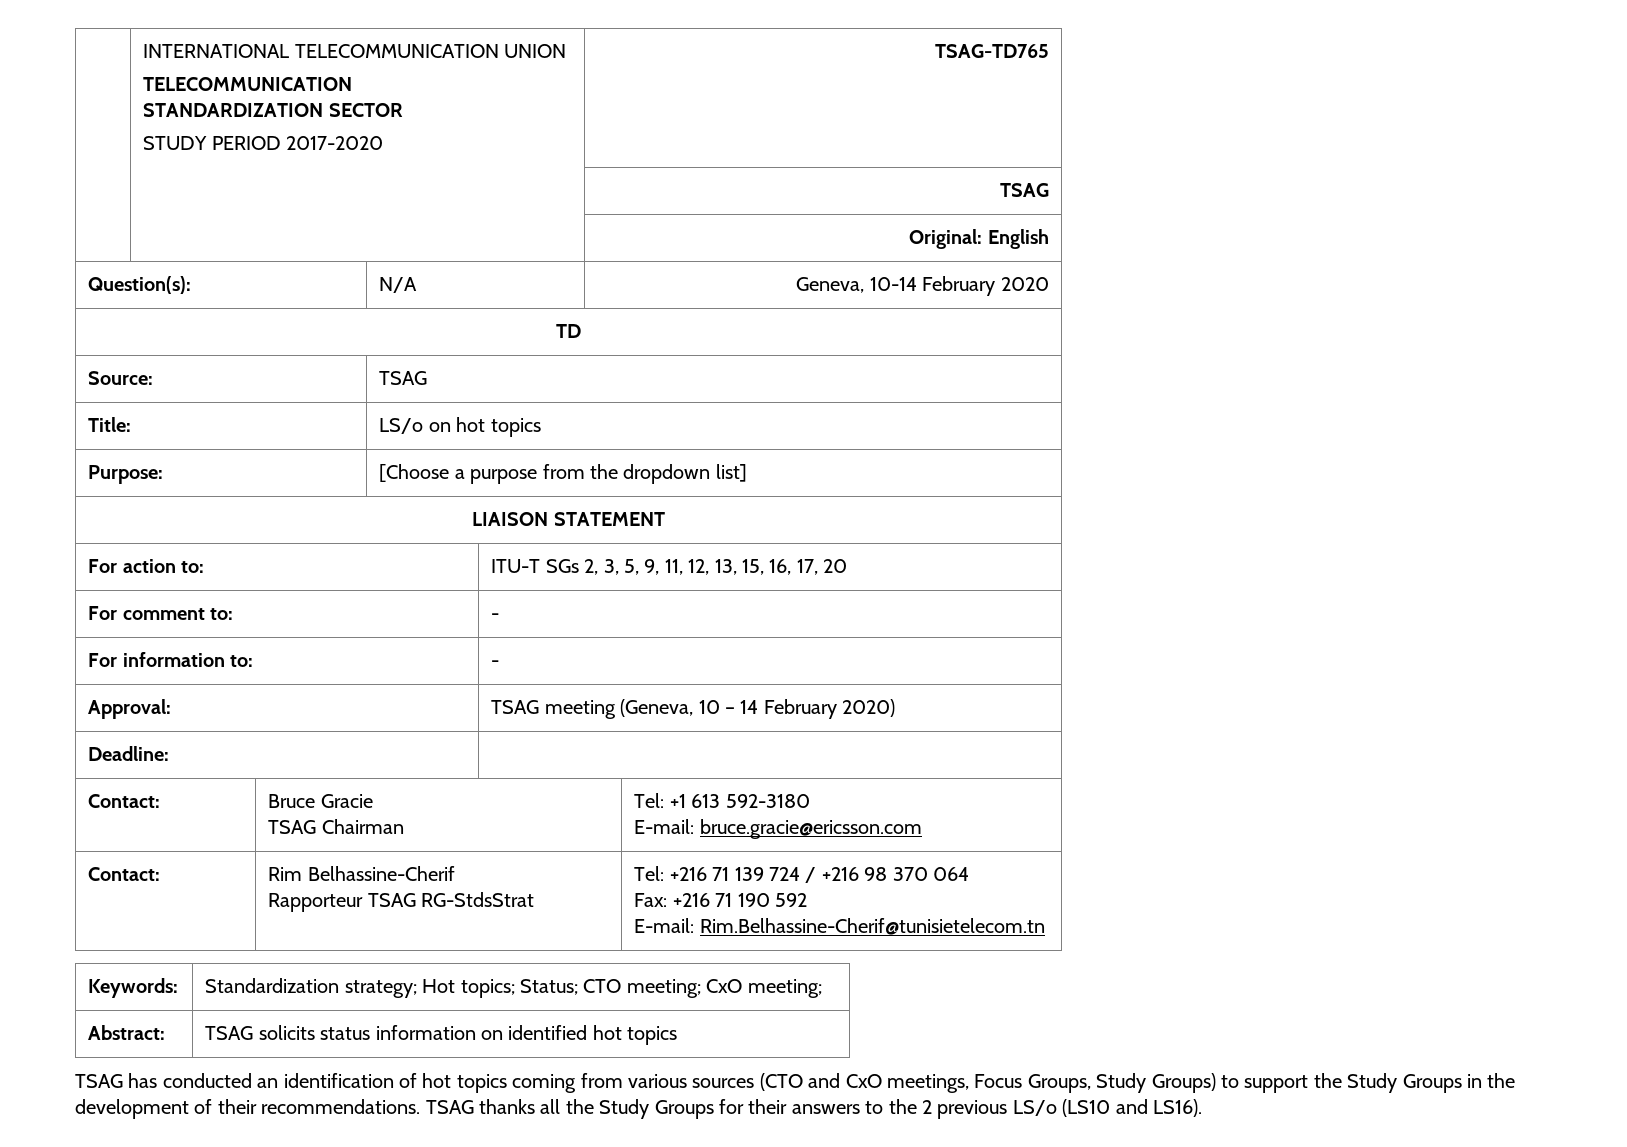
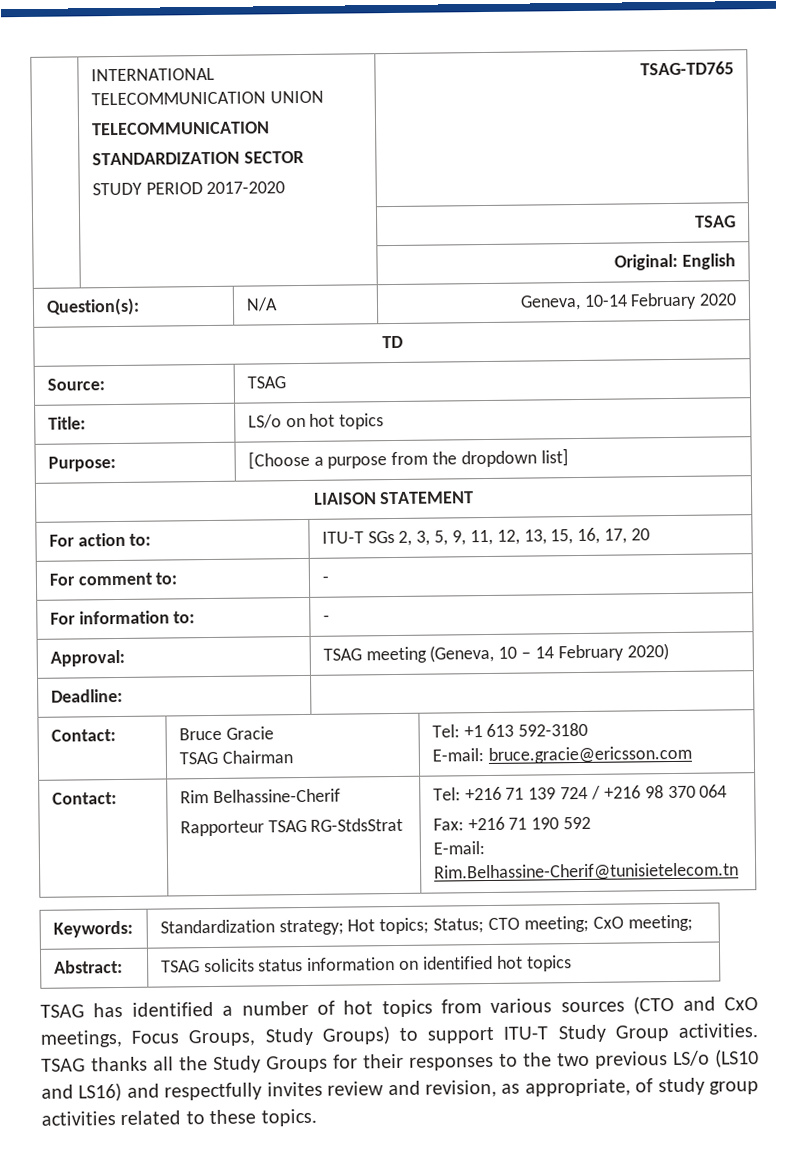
- TSAG has conducted an identification of hot topics coming from various sources (CTO and CxO meetings, Focus Groups, Study Groups) to support the Study Groups in the development of their recommendations.
+ TSAG has identified a number of hot topics from various sources (CTO and CxO meetings, Focus Groups, Study Groups) to support ITU-T Study Group activities.
- TSAG thanks all the Study Groups for their answers to the 2 previous LS/o (LS10 and LS16).
+ TSAG thanks all the Study Groups for their responses to the two previous LS/o (LS10 and LS16) and respectfully invites review and revision, as appropriate, of study group activities related to these topics.

